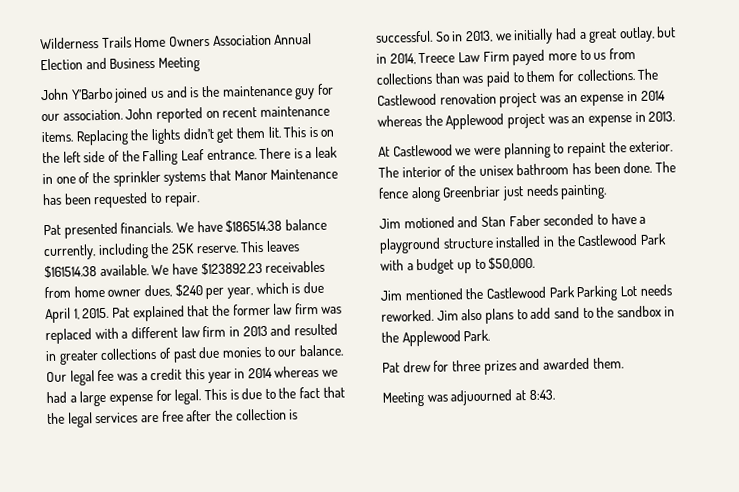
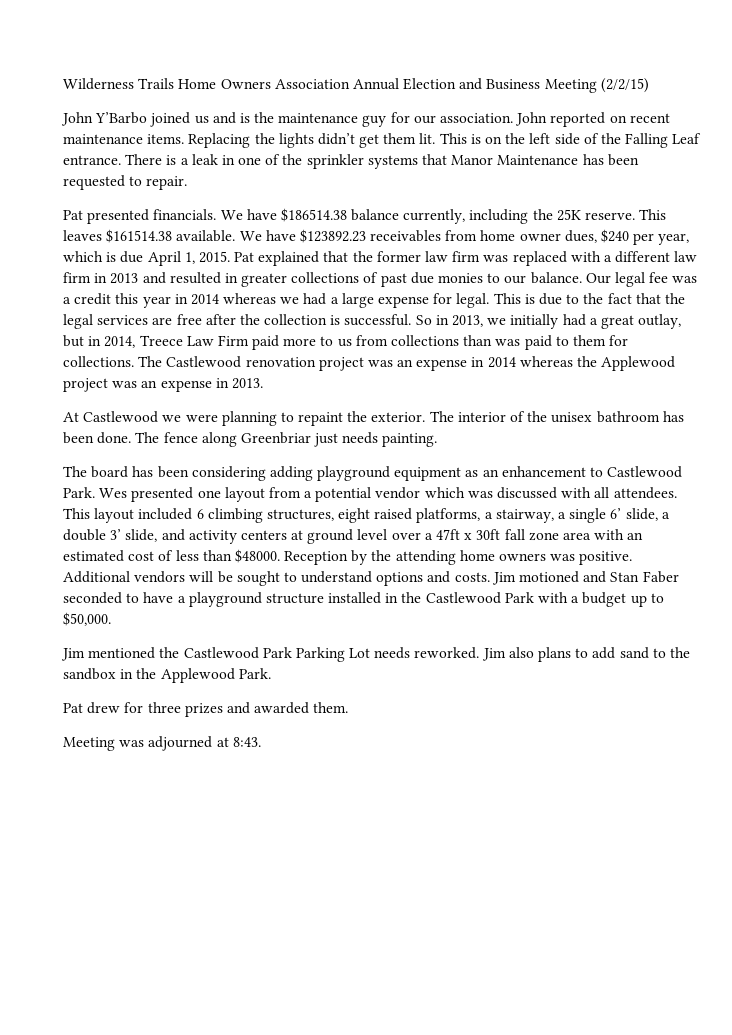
- Wilderness Trails Home Owners Association Annual Election and Business Meeting
+ Wilderness Trails Home Owners Association Annual Election and Business Meeting (2/2/15)
- So in 2013, we initially had a great outlay, but in 2014, Treece Law Firm payed more to us from collections than was paid to them for collections.
+ So in 2013, we initially had a great outlay, but in 2014, Treece Law Firm paid more to us from collections than was paid to them for collections.
+ The board has been considering adding playground equipment as an enhancement to Castlewood Park. Wes presented one layout from a potential vendor which was discussed with all attendees. This layout included 6 climbing structures, eight raised platforms, a stairway, a single 6’ slide, a double 3’ slide, and activity centers at ground level over a 47ft x 30ft fall zone area with an estimated cost of less than $48000. Reception by the attending home owners was positive. Additional vendors will be sought to understand options and costs.
- Meeting was adjuourned at 8:43.
+ Meeting was adjourned at 8:43.

